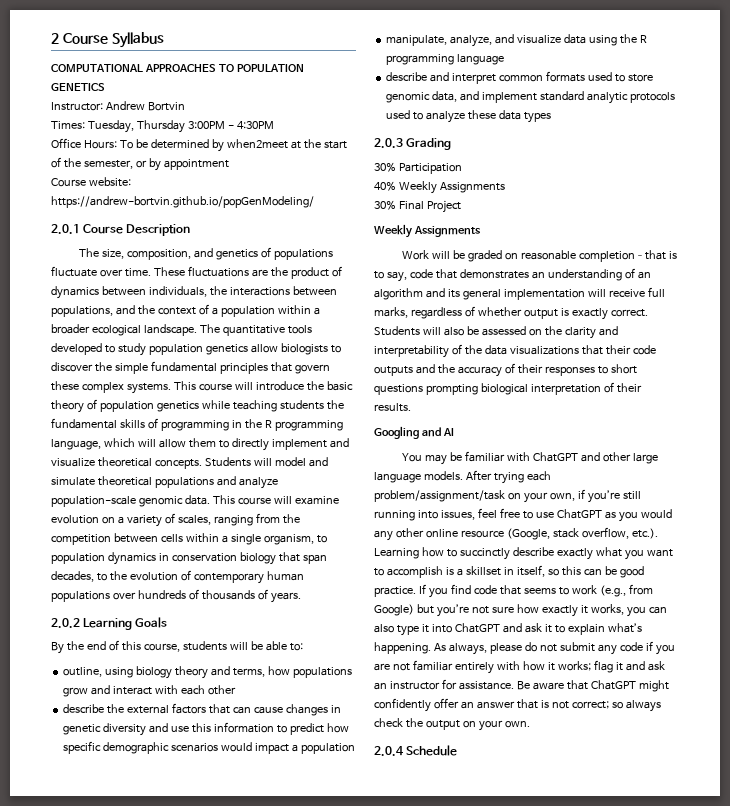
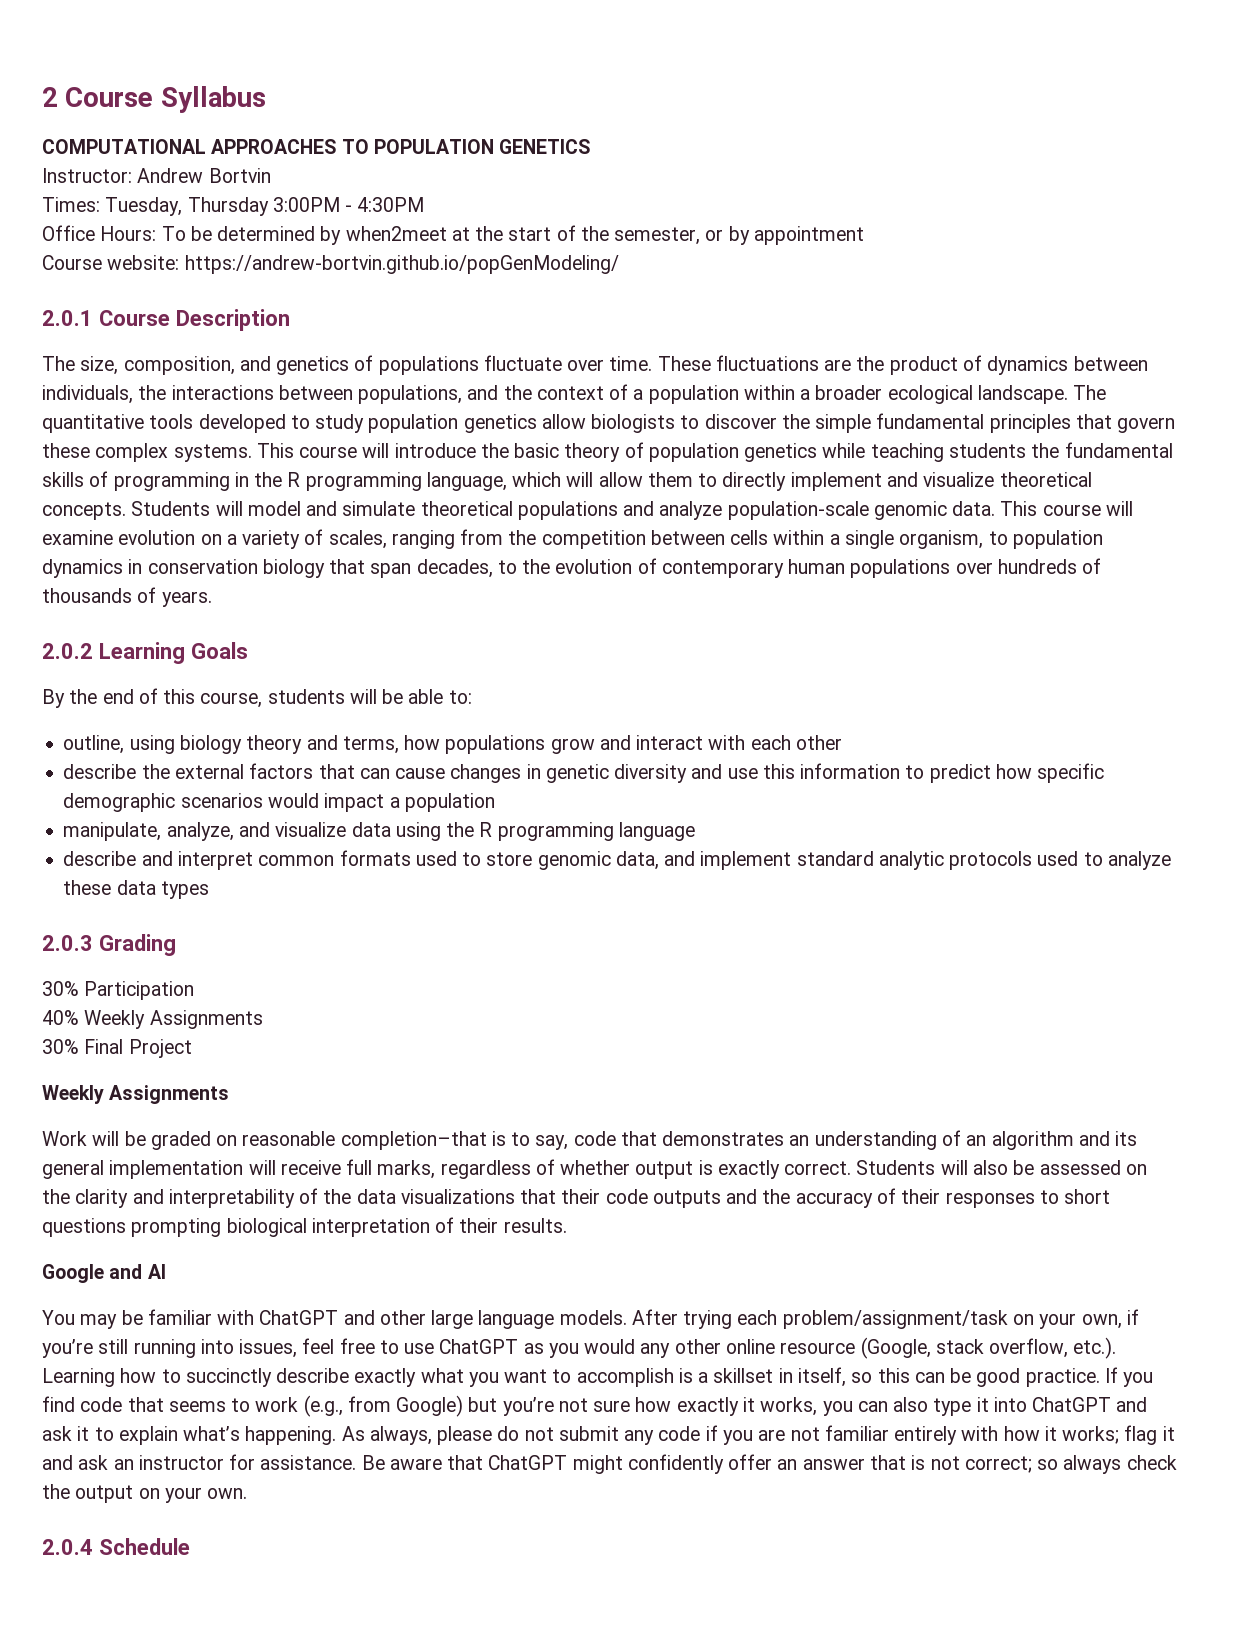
- Googling and AI
+ Google and AI

